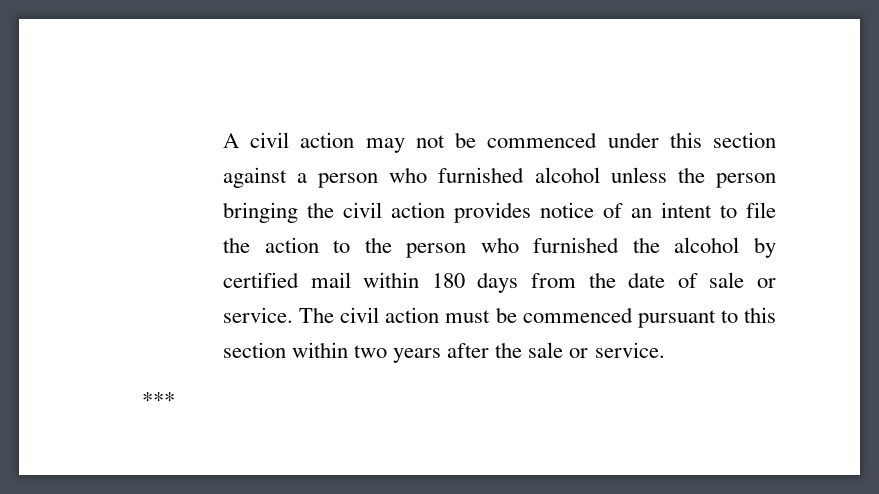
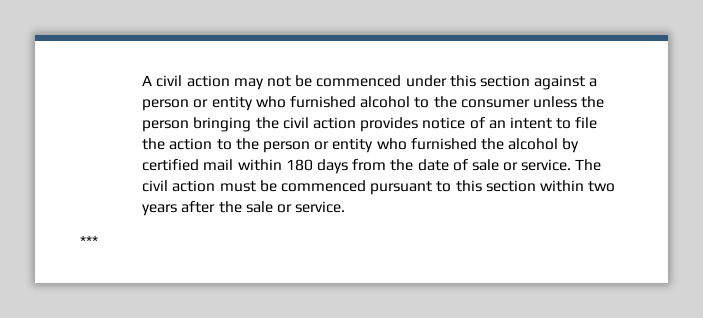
- A civil action may not be commenced under this section against a person who furnished alcohol unless the person bringing the civil action provides notice of an intent to file the action to the person who furnished the alcohol by certified mail within 180 days from the date of sale or service.
+ A civil action may not be commenced under this section against a person or entity who furnished alcohol to the consumer unless the person bringing the civil action provides notice of an intent to file the action to the person or entity who furnished the alcohol by certified mail within 180 days from the date of sale or service.

